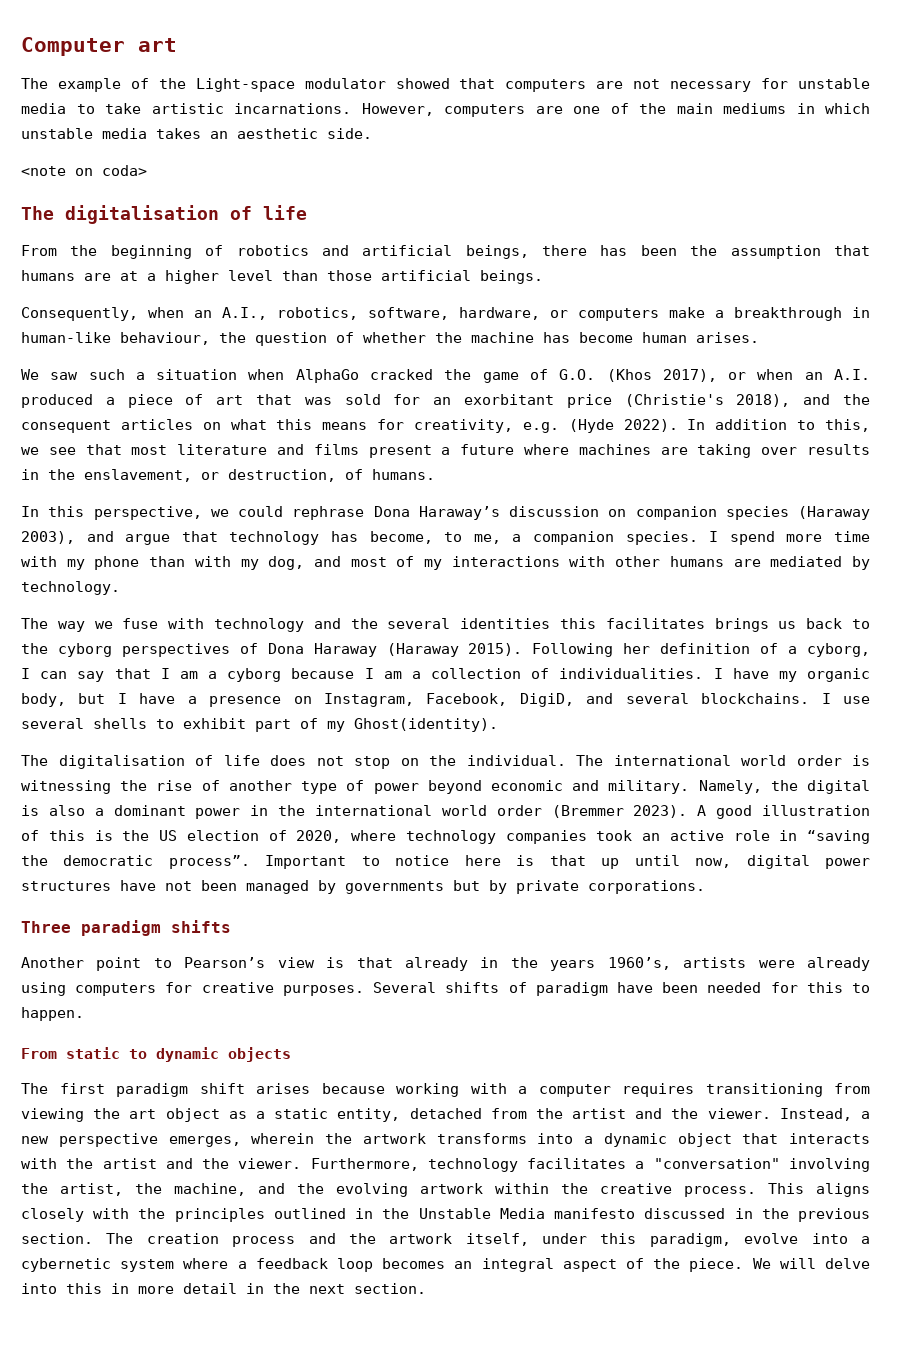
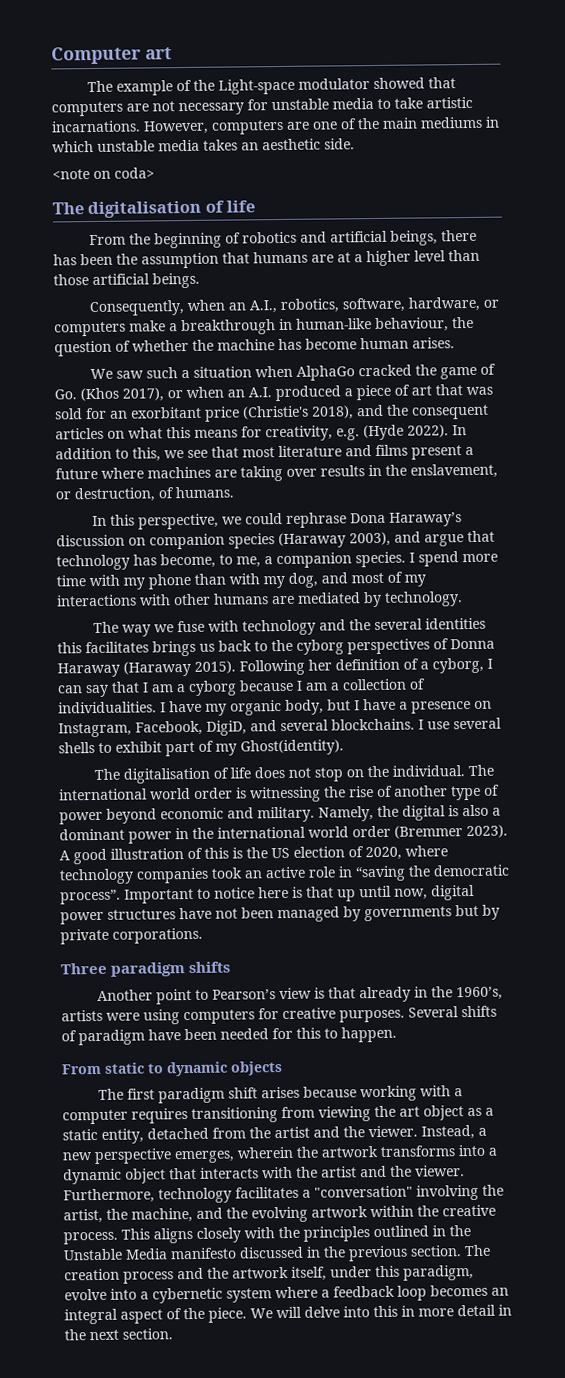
- We saw such a situation when AlphaGo cracked the game of G.O. (Khos 2017), or when an A.I. produced a piece of art that was sold for an exorbitant price (Christie's 2018), and the consequent articles on what this means for creativity, e.g. (Hyde 2022).
+ We saw such a situation when AlphaGo cracked the game of Go. (Khos 2017), or when an A.I. produced a piece of art that was sold for an exorbitant price (Christie's 2018), and the consequent articles on what this means for creativity, e.g. (Hyde 2022).
- The way we fuse with technology and the several identities this facilitates brings us back to the cyborg perspectives of Dona Haraway (Haraway 2015).
+ The way we fuse with technology and the several identities this facilitates brings us back to the cyborg perspectives of Donna Haraway (Haraway 2015).
- Another point to Pearson’s view is that already in the years 1960’s, artists were already using computers for creative purposes.
+ Another point to Pearson’s view is that already in the 1960’s, artists were using computers for creative purposes.

